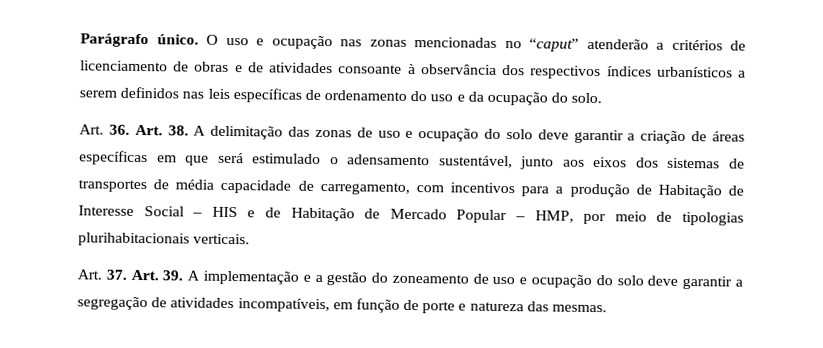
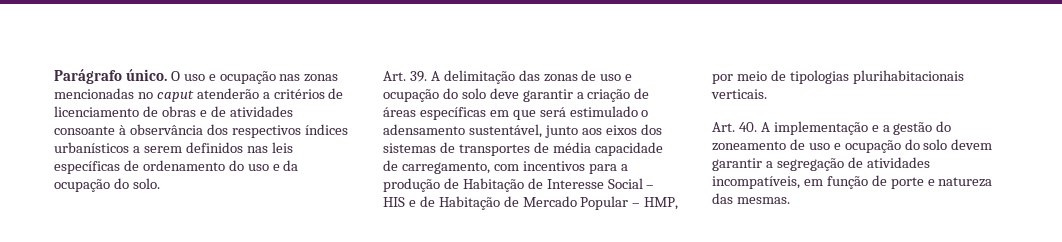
- O uso e ocupação nas zonas mencionadas no “caput” atenderão a critérios de licenciamento de obras e de atividades consoante à observância dos respectivos índices urbanísticos a serem definidos nas leis específicas de ordenamento do uso e da ocupação do solo.
+ O uso e ocupação nas zonas mencionadas no caput atenderão a critérios de licenciamento de obras e de atividades consoante à observância dos respectivos índices urbanísticos a serem definidos nas leis específicas de ordenamento do uso e da ocupação do solo.
- Art. 36. Art. 38. A delimitação das zonas de uso e ocupação do solo deve garantir a criação de áreas específicas em que será estimulado o adensamento sustentável, junto aos eixos dos sistemas de transportes de média capacidade de carregamento, com incentivos para a produção de Habitação de Interesse Social – HIS e de Habitação de Mercado Popular – HMP, por meio de tipologias plurihabitacionais verticais.
+ Art. 39. A delimitação das zonas de uso e ocupação do solo deve garantir a criação de áreas específicas em que será estimulado o adensamento sustentável, junto aos eixos dos sistemas de transportes de média capacidade de carregamento, com incentivos para a produção de Habitação de Interesse Social – HIS e de Habitação de Mercado Popular – HMP, por meio de tipologias plurihabitacionais verticais.
- Art. 37. Art. 39. A implementação e a gestão do zoneamento de uso e ocupação do solo deve garantir a segregação de atividades incompatíveis, em função de porte e natureza das mesmas.
+ Art. 40. A implementação e a gestão do zoneamento de uso e ocupação do solo devem garantir a segregação de atividades incompatíveis, em função de porte e natureza das mesmas.

